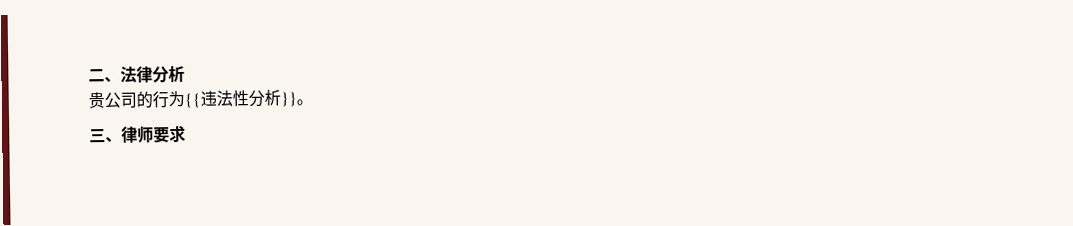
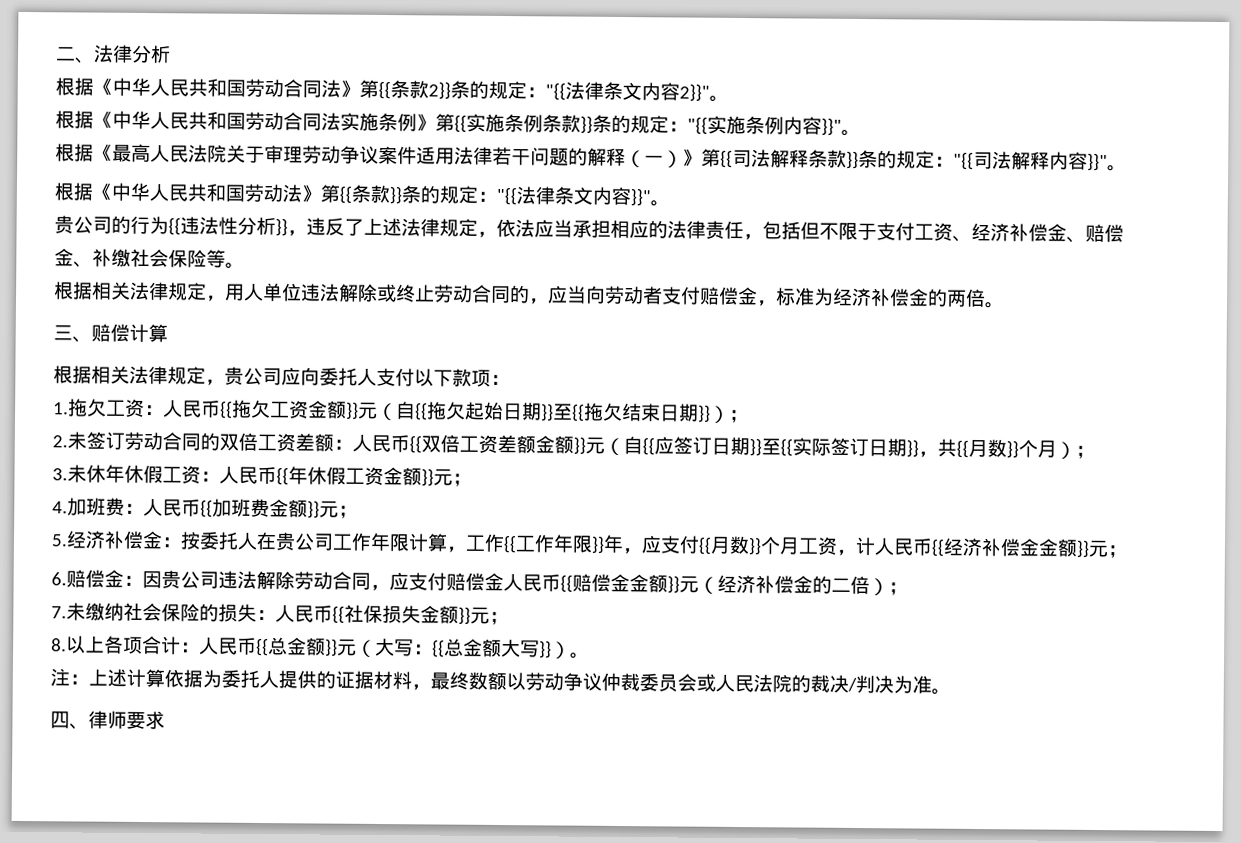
+ 根据《中华人民共和国劳动合同法》第{{条款2}}条的规定："{{法律条文内容2}}"。
+ 根据《中华人民共和国劳动合同法实施条例》第{{实施条例条款}}条的规定："{{实施条例内容}}"。
+ 根据《最高人民法院关于审理劳动争议案件适用法律若干问题的解释（一）》第{{司法解释条款}}条的规定："{{司法解释内容}}"。
+ 根据《中华人民共和国劳动法》第{{条款}}条的规定："{{法律条文内容}}"。
- 贵公司的行为{{违法性分析}}。
- 三、律师要求
+ 贵公司的行为{{违法性分析}}，违反了上述法律规定，依法应当承担相应的法律责任，包括但不限于支付工资、经济补偿金、赔偿金、补缴社会保险等。
+ 根据相关法律规定，用人单位违法解除或终止劳动合同的，应当向劳动者支付赔偿金，标准为经济补偿金的两倍。
+ 三、赔偿计算
+ 根据相关法律规定，贵公司应向委托人支付以下款项：
+ 1.拖欠工资：人民币{{拖欠工资金额}}元（自{{拖欠起始日期}}至{{拖欠结束日期}}）；
+ 2.未签订劳动合同的双倍工资差额：人民币{{双倍工资差额金额}}元（自{{应签订日期}}至{{实际签订日期}}，共{{月数}}个月）；
+ 3.未休年休假工资：人民币{{年休假工资金额}}元；
+ 4.加班费：人民币{{加班费金额}}元；
+ 5.经济补偿金：按委托人在贵公司工作年限计算，工作{{工作年限}}年，应支付{{月数}}个月工资，计人民币{{经济补偿金金额}}元；
+ 6.赔偿金：因贵公司违法解除劳动合同，应支付赔偿金人民币{{赔偿金金额}}元（经济补偿金的二倍）；
+ 7.未缴纳社会保险的损失：人民币{{社保损失金额}}元；
+ 8.以上各项合计：人民币{{总金额}}元（大写：{{总金额大写}}）。
+ 注：上述计算依据为委托人提供的证据材料，最终数额以劳动争议仲裁委员会或人民法院的裁决/判决为准。
+ 四、律师要求

